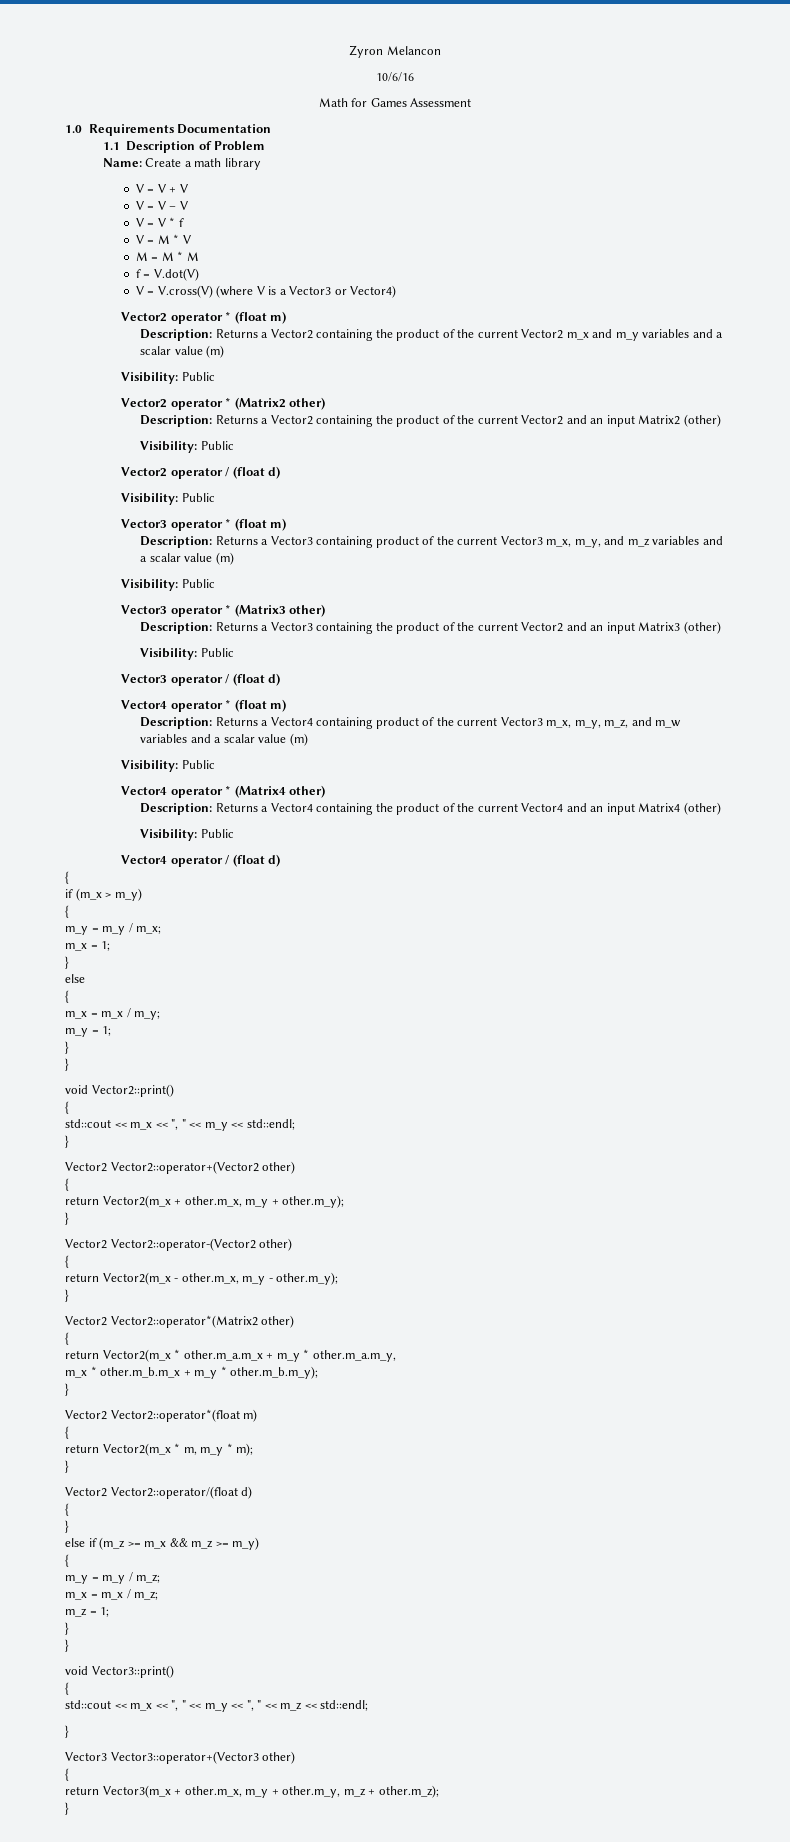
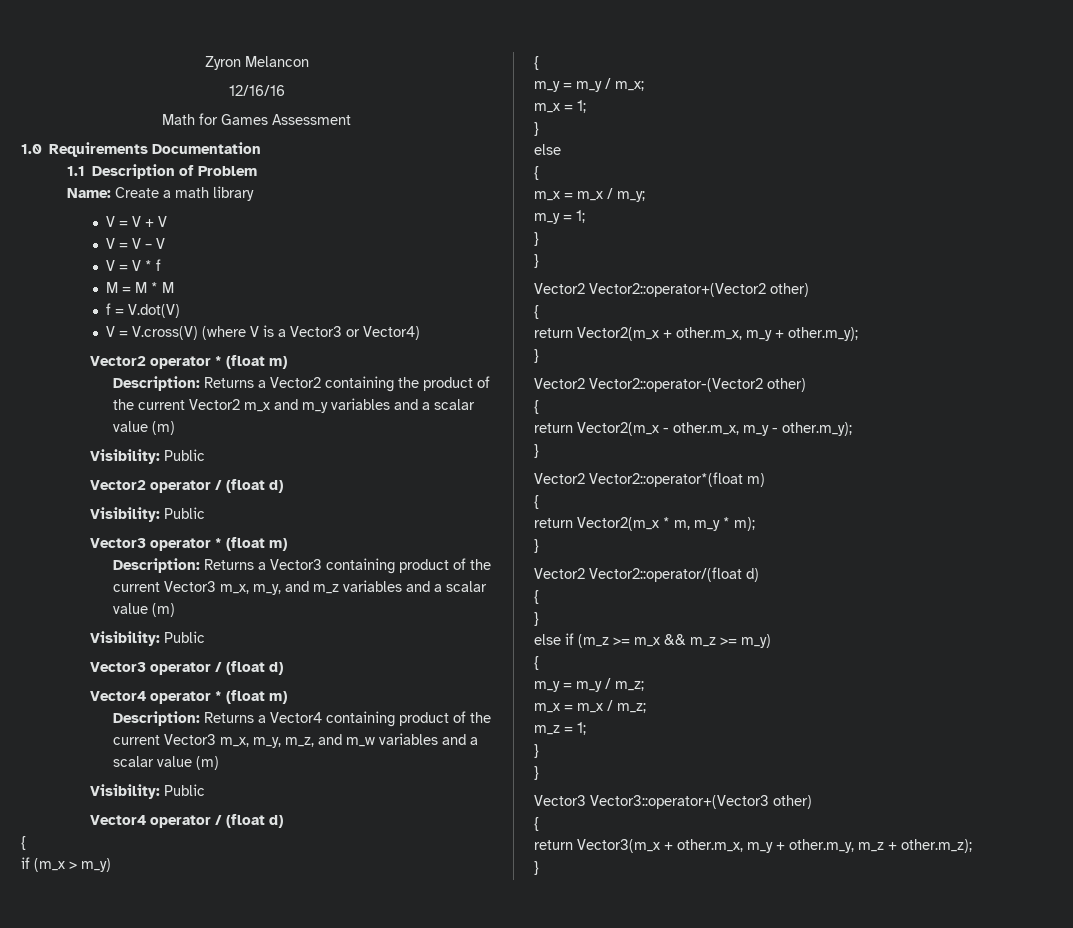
- 10/6/16
+ 12/16/16
- V = M * V
- Vector2 operator * (Matrix2 other)
- Description: Returns a Vector2 containing the product of the current Vector2 and an input Matrix2 (other)
- Visibility: Public
- Vector3 operator * (Matrix3 other)
- Description: Returns a Vector3 containing the product of the current Vector2 and an input Matrix3 (other)
- Visibility: Public
- Vector4 operator * (Matrix4 other)
- Description: Returns a Vector4 containing the product of the current Vector4 and an input Matrix4 (other)
- Visibility: Public
- void Vector2::print()
- {
- std::cout << m_x << ", " << m_y << std::endl;
- }
- Vector2 Vector2::operator*(Matrix2 other)
- {
- return Vector2(m_x * other.m_a.m_x + m_y * other.m_a.m_y,
- m_x * other.m_b.m_x + m_y * other.m_b.m_y);
- }
- void Vector3::print()
- {
- std::cout << m_x << ", " << m_y << ", " << m_z << std::endl;
- }

